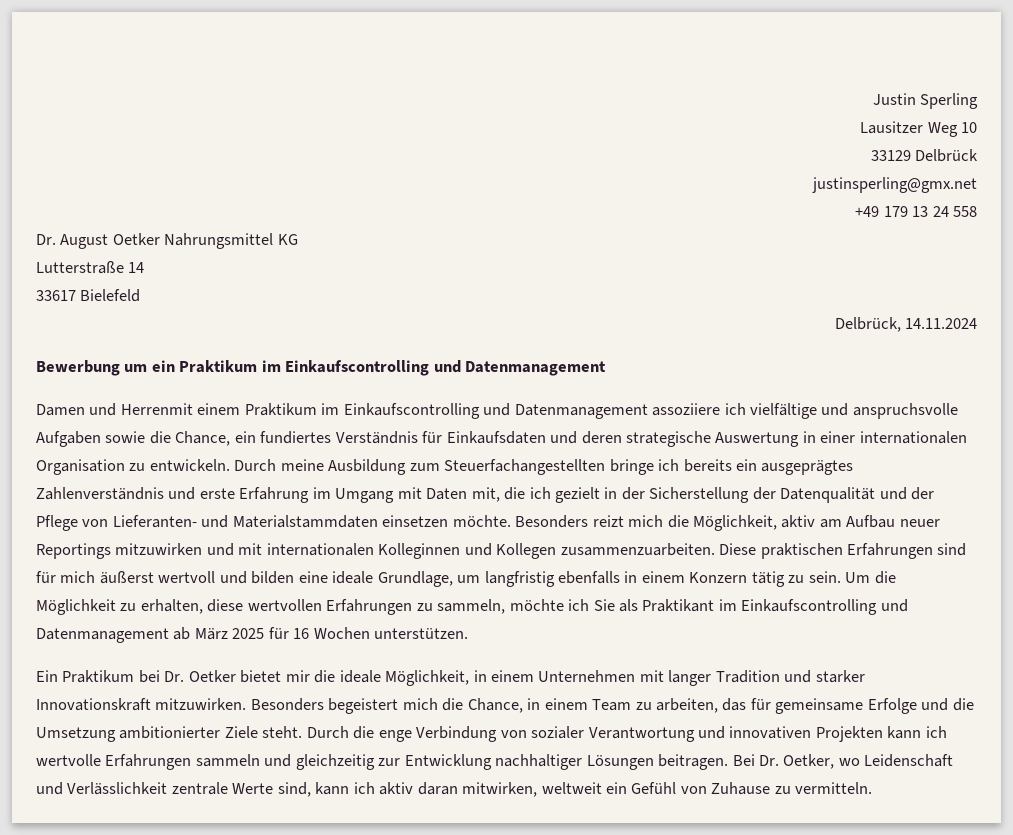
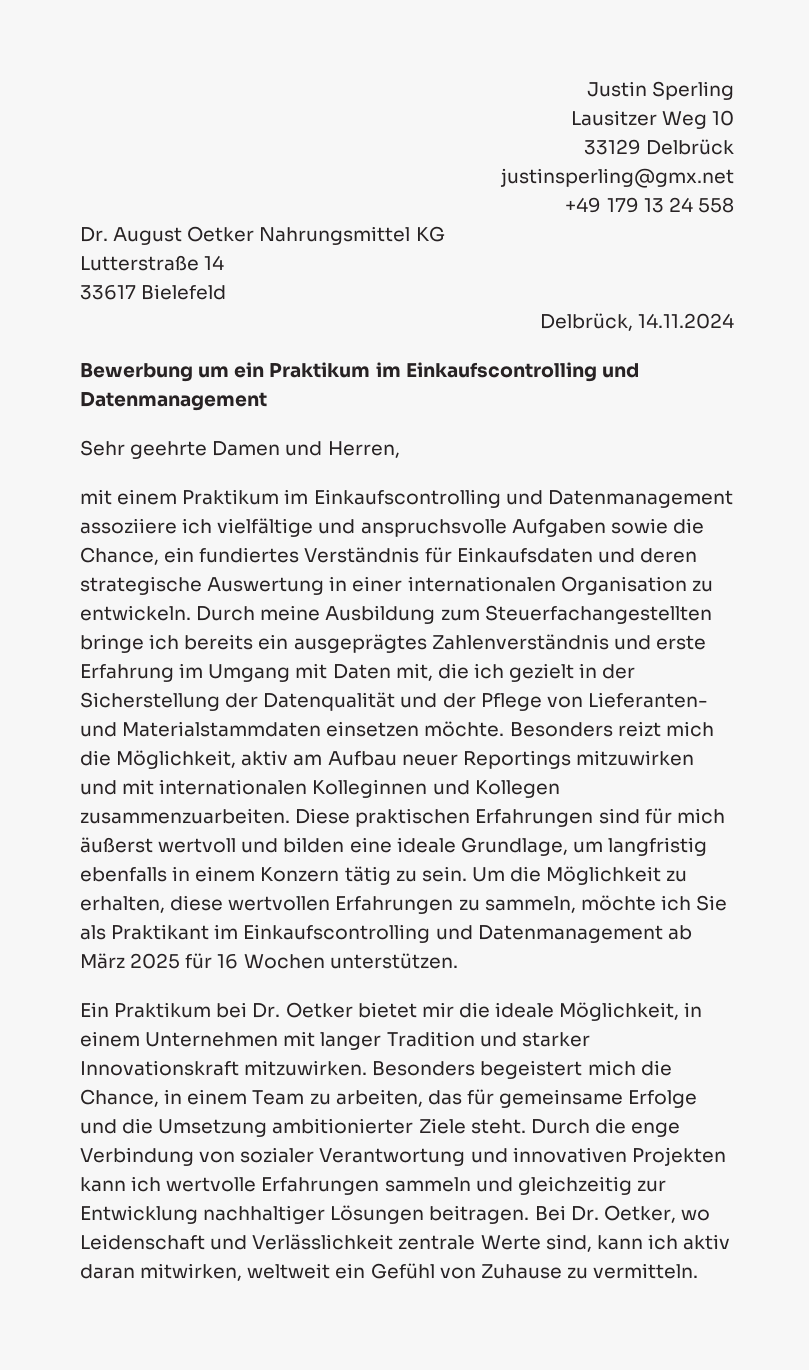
- Damen und Herrenmit einem Praktikum im Einkaufscontrolling und Datenmanagement assoziiere ich vielfältige und anspruchsvolle Aufgaben sowie die Chance, ein fundiertes Verständnis für Einkaufsdaten und deren strategische Auswertung in einer internationalen Organisation zu entwickeln.
+ Sehr geehrte Damen und Herren,
+ mit einem Praktikum im Einkaufscontrolling und Datenmanagement assoziiere ich vielfältige und anspruchsvolle Aufgaben sowie die Chance, ein fundiertes Verständnis für Einkaufsdaten und deren strategische Auswertung in einer internationalen Organisation zu entwickeln.

